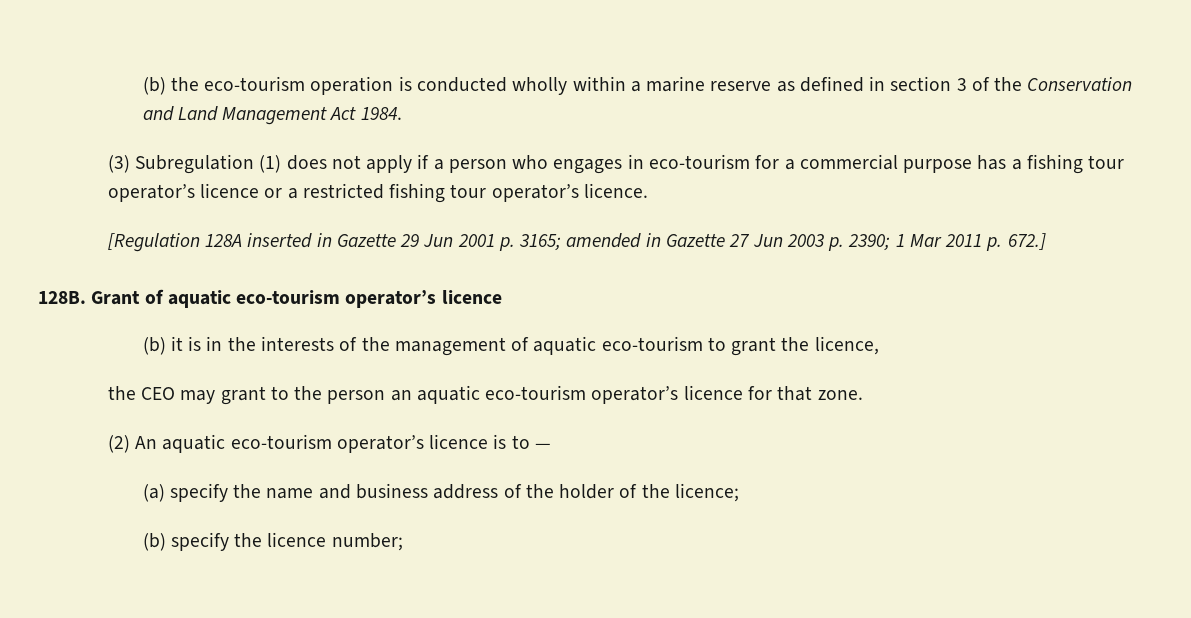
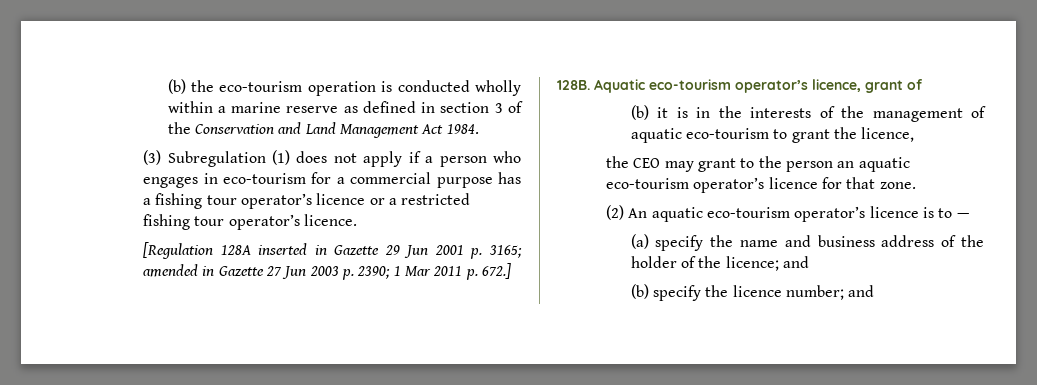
- Grant of aquatic eco-tourism operator’s licence
+ Aquatic eco-tourism operator’s licence, grant of
- (a) specify the name and business address of the holder of the licence;
+ (a) specify the name and business address of the holder of the licence; and
- (b) specify the licence number;
+ (b) specify the licence number; and

